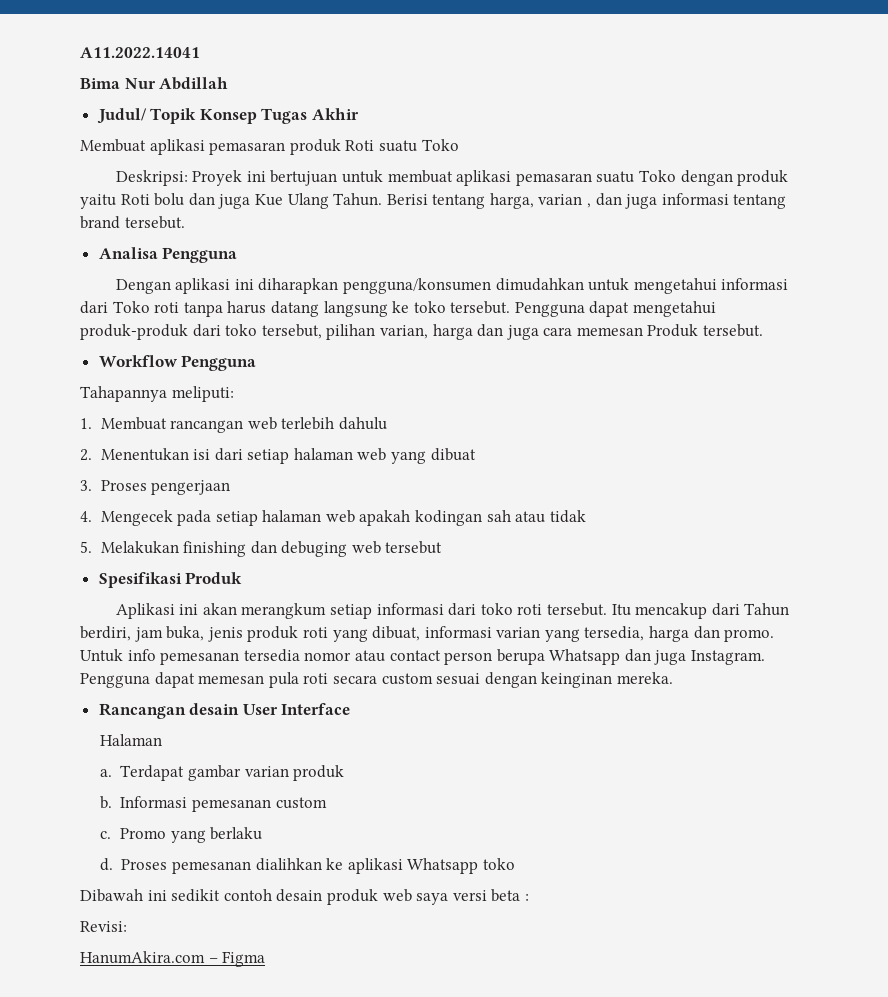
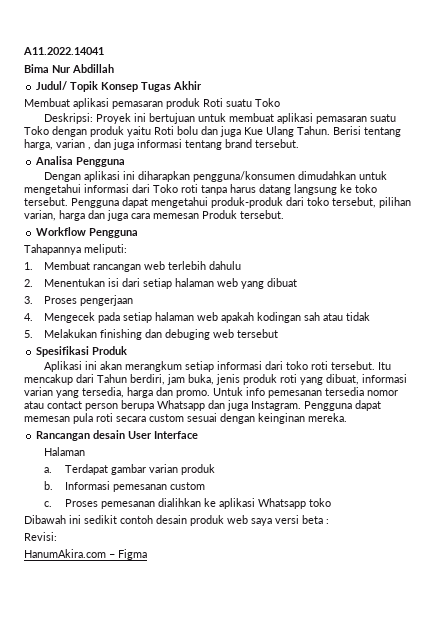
- Promo yang berlaku
- d.

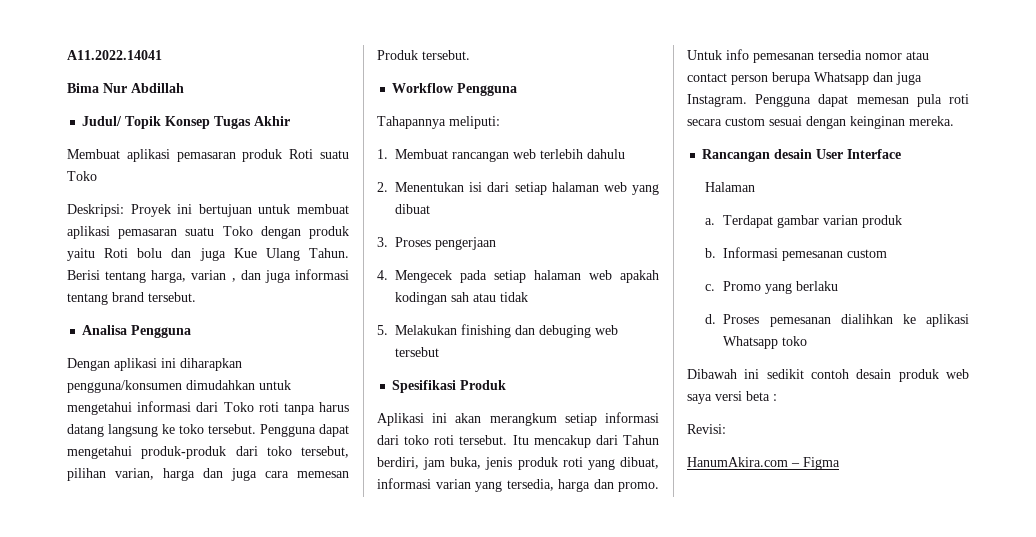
+ Promo yang berlaku
+ d.

